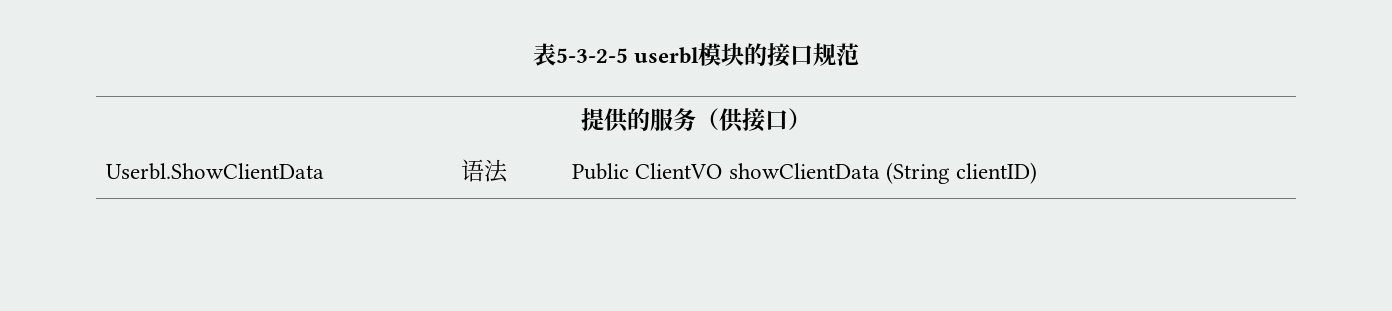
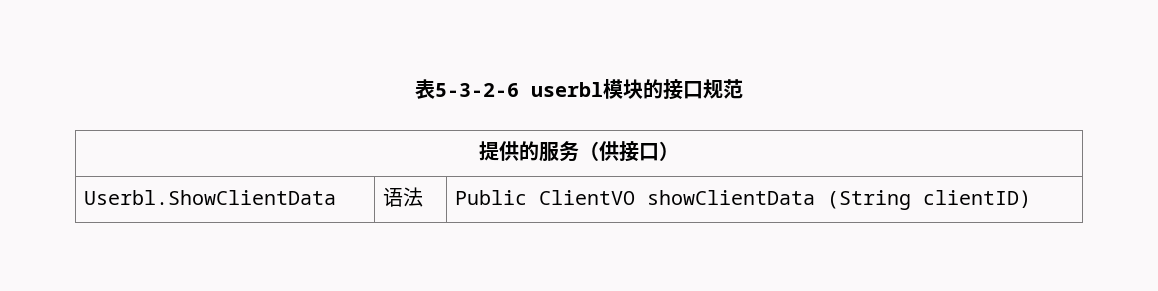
- 表5-3-2-5 userbl模块的接口规范
+ 表5-3-2-6 userbl模块的接口规范

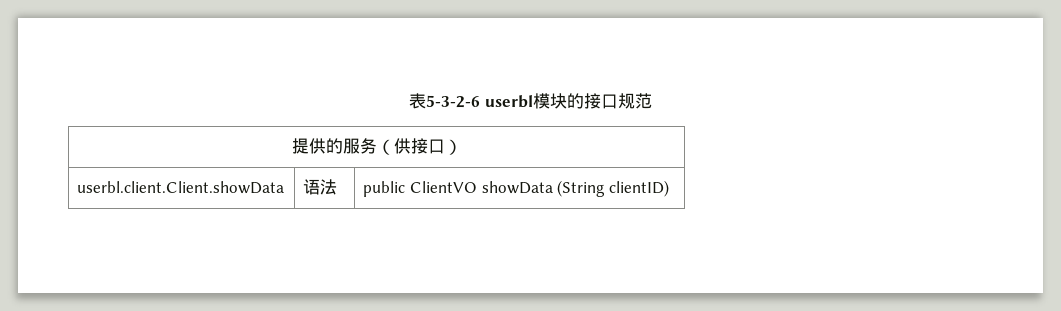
- Userbl.ShowClientData | 语法 | Public ClientVO showClientData (String clientID)
+ userbl.client.Client.showData | 语法 | public ClientVO showData (String clientID)

